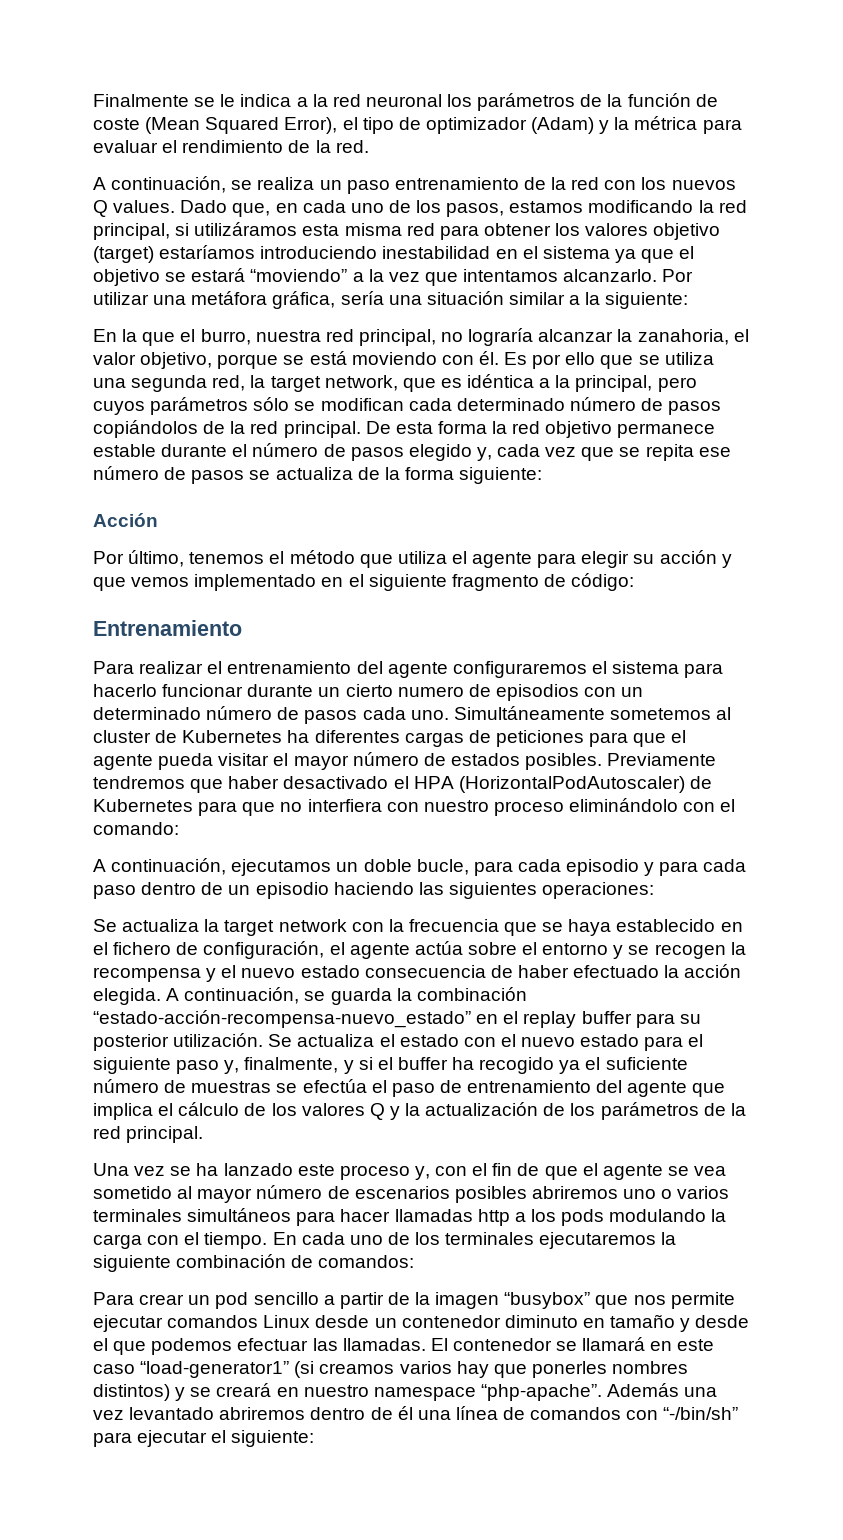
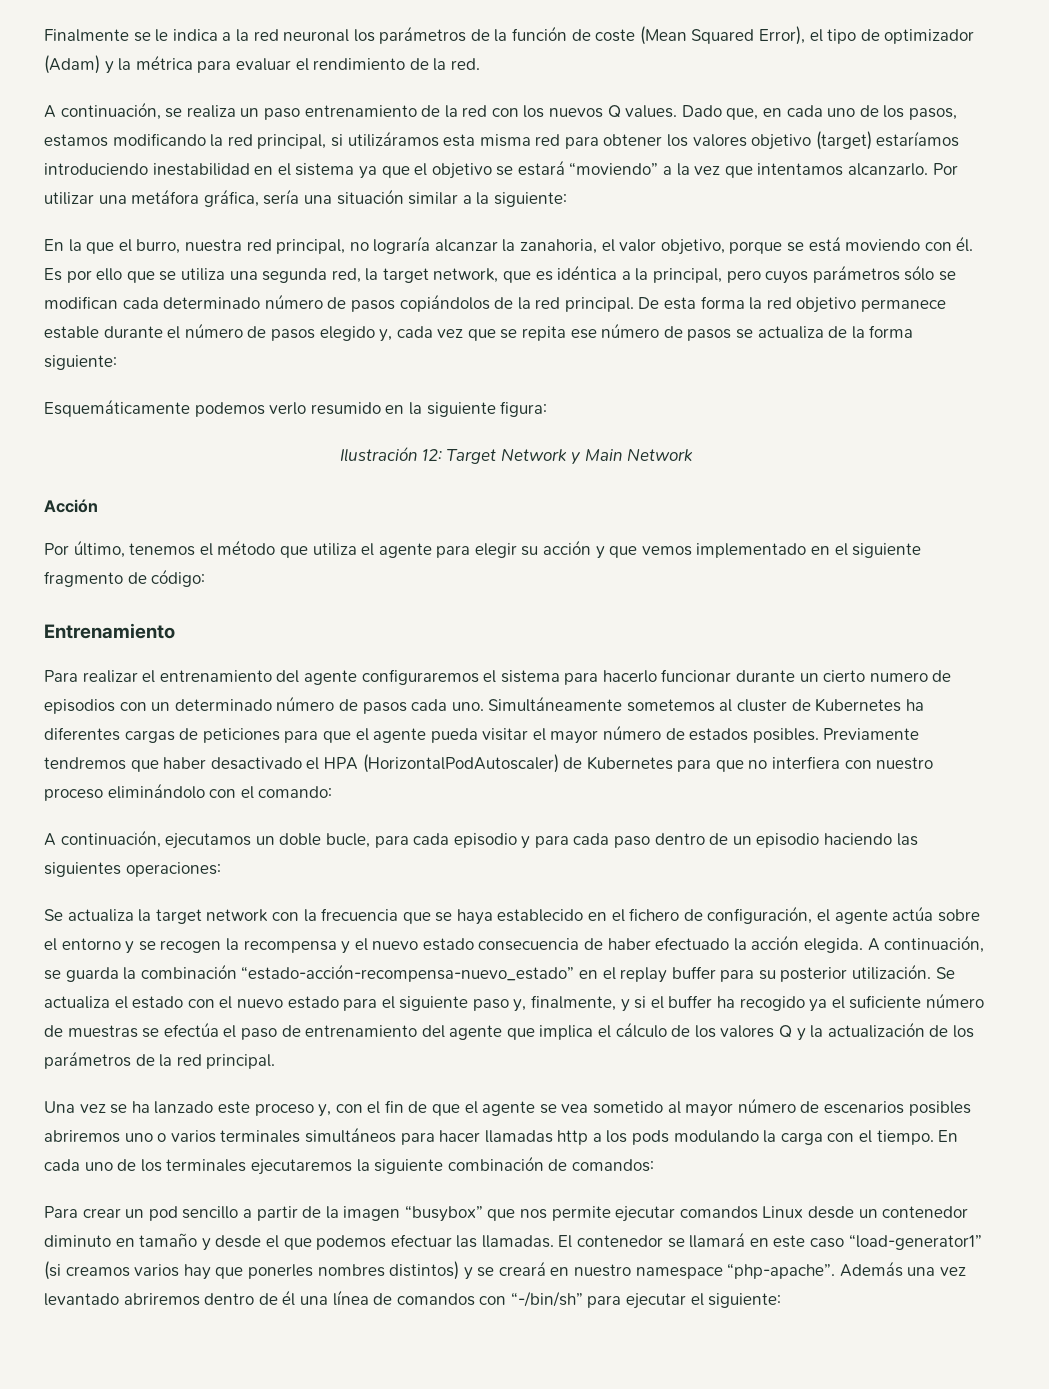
+ Esquemáticamente podemos verlo resumido en la siguiente figura:
+ Ilustración 12: Target Network y Main Network

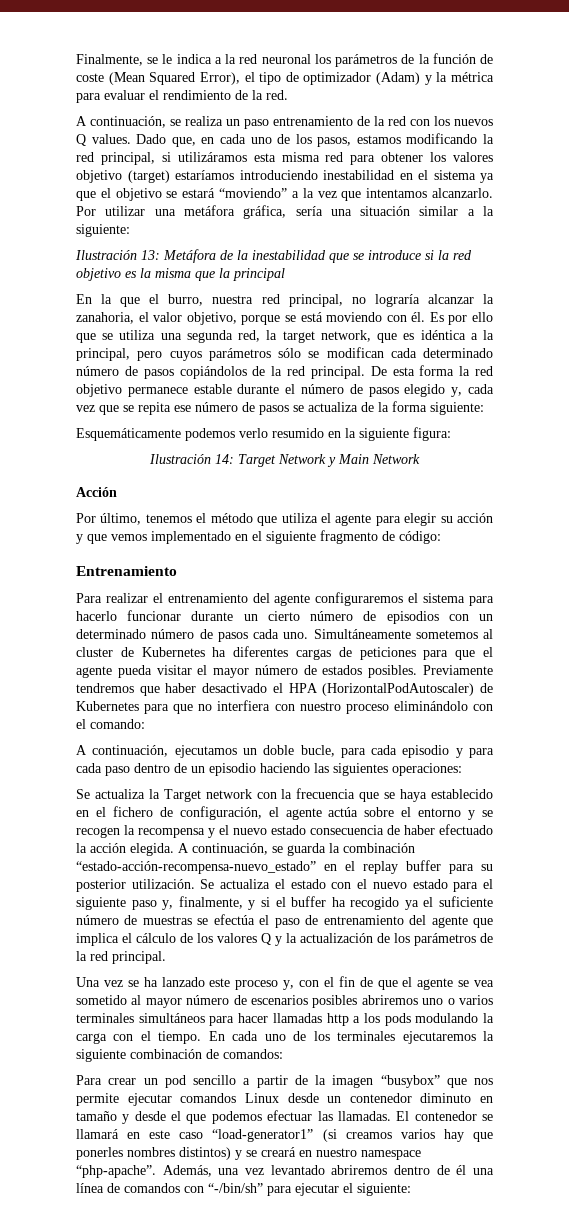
- Finalmente se le indica a la red neuronal los parámetros de la función de coste (Mean Squared Error), el tipo de optimizador (Adam) y la métrica para evaluar el rendimiento de la red.
+ Finalmente, se le indica a la red neuronal los parámetros de la función de coste (Mean Squared Error), el tipo de optimizador (Adam) y la métrica para evaluar el rendimiento de la red.
+ Ilustración 13: Metáfora de la inestabilidad que se introduce si la red objetivo es la misma que la principal
- Ilustración 12: Target Network y Main Network
+ Ilustración 14: Target Network y Main Network
- Para realizar el entrenamiento del agente configuraremos el sistema para hacerlo funcionar durante un cierto numero de episodios con un determinado número de pasos cada uno.
+ Para realizar el entrenamiento del agente configuraremos el sistema para hacerlo funcionar durante un cierto número de episodios con un determinado número de pasos cada uno.
- Se actualiza la target network con la frecuencia que se haya establecido en el fichero de configuración, el agente actúa sobre el entorno y se recogen la recompensa y el nuevo estado consecuencia de haber efectuado la acción elegida.
+ Se actualiza la Target network con la frecuencia que se haya establecido en el fichero de configuración, el agente actúa sobre el entorno y se recogen la recompensa y el nuevo estado consecuencia de haber efectuado la acción elegida.
- Además una vez levantado abriremos dentro de él una línea de comandos con “-/bin/sh” para ejecutar el siguiente:
+ Además, una vez levantado abriremos dentro de él una línea de comandos con “-/bin/sh” para ejecutar el siguiente:

